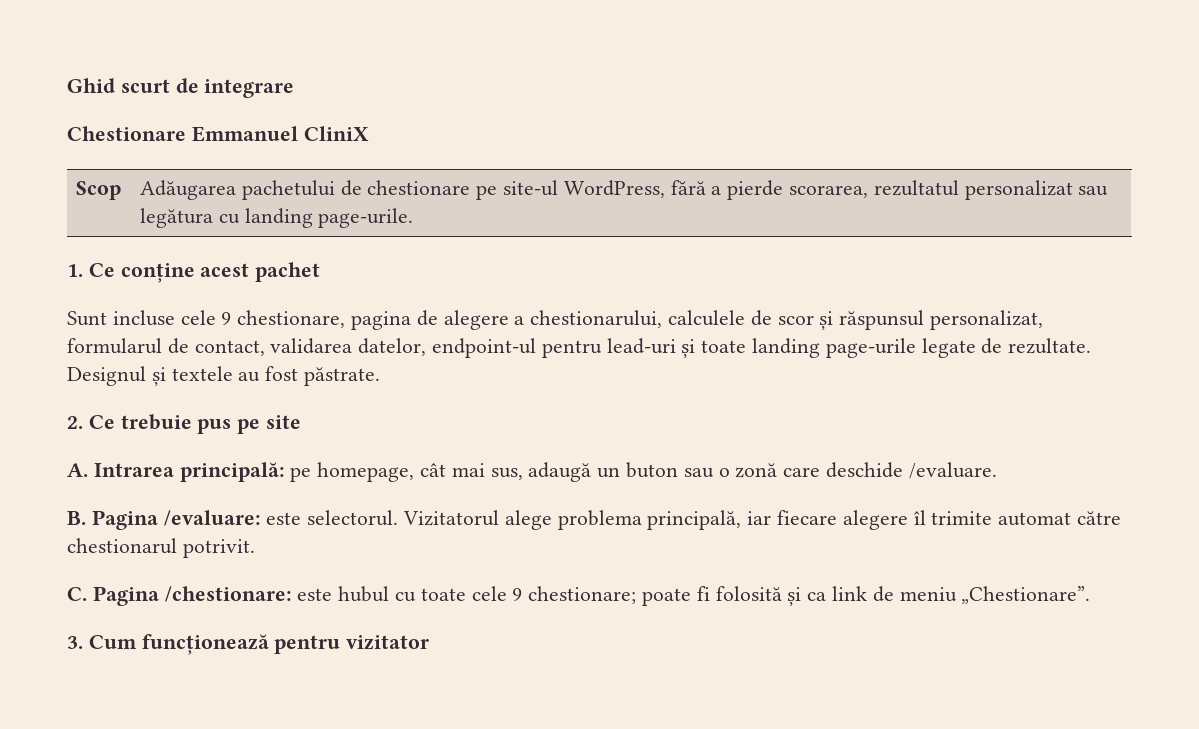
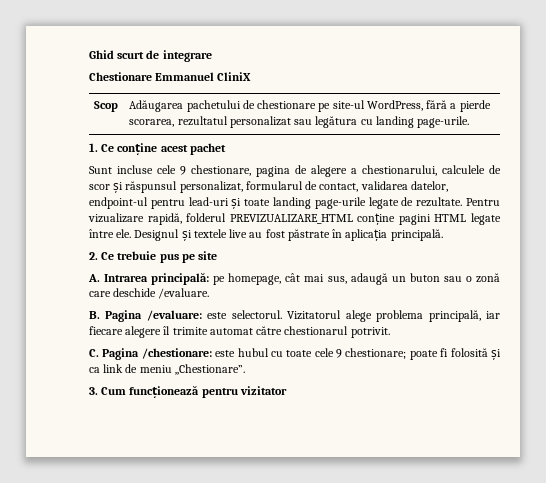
+ Pentru vizualizare rapidă, folderul PREVIZUALIZARE_HTML conține pagini HTML legate între ele.
- Designul și textele au fost păstrate.
+ Designul și textele live au fost păstrate în aplicația principală.

